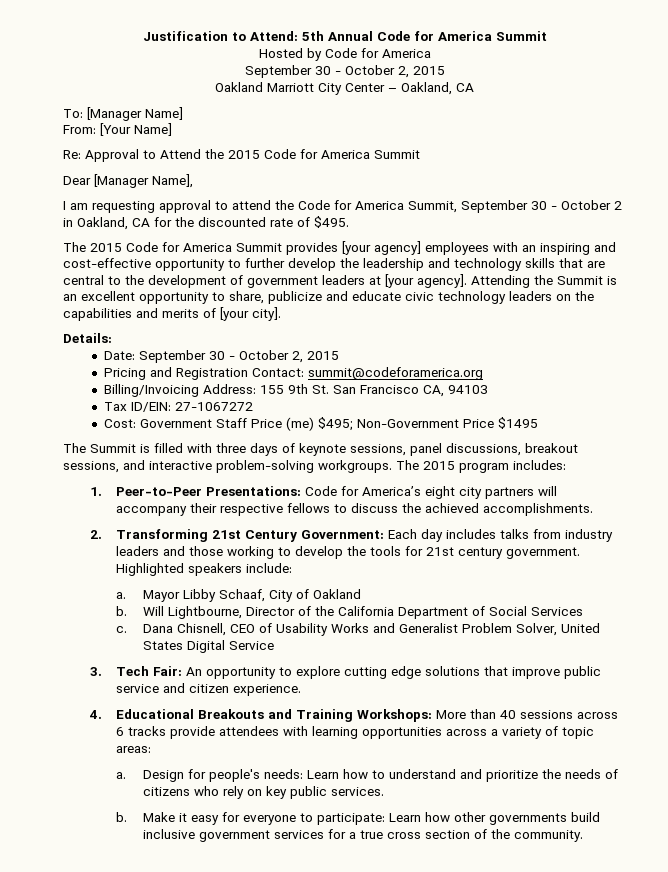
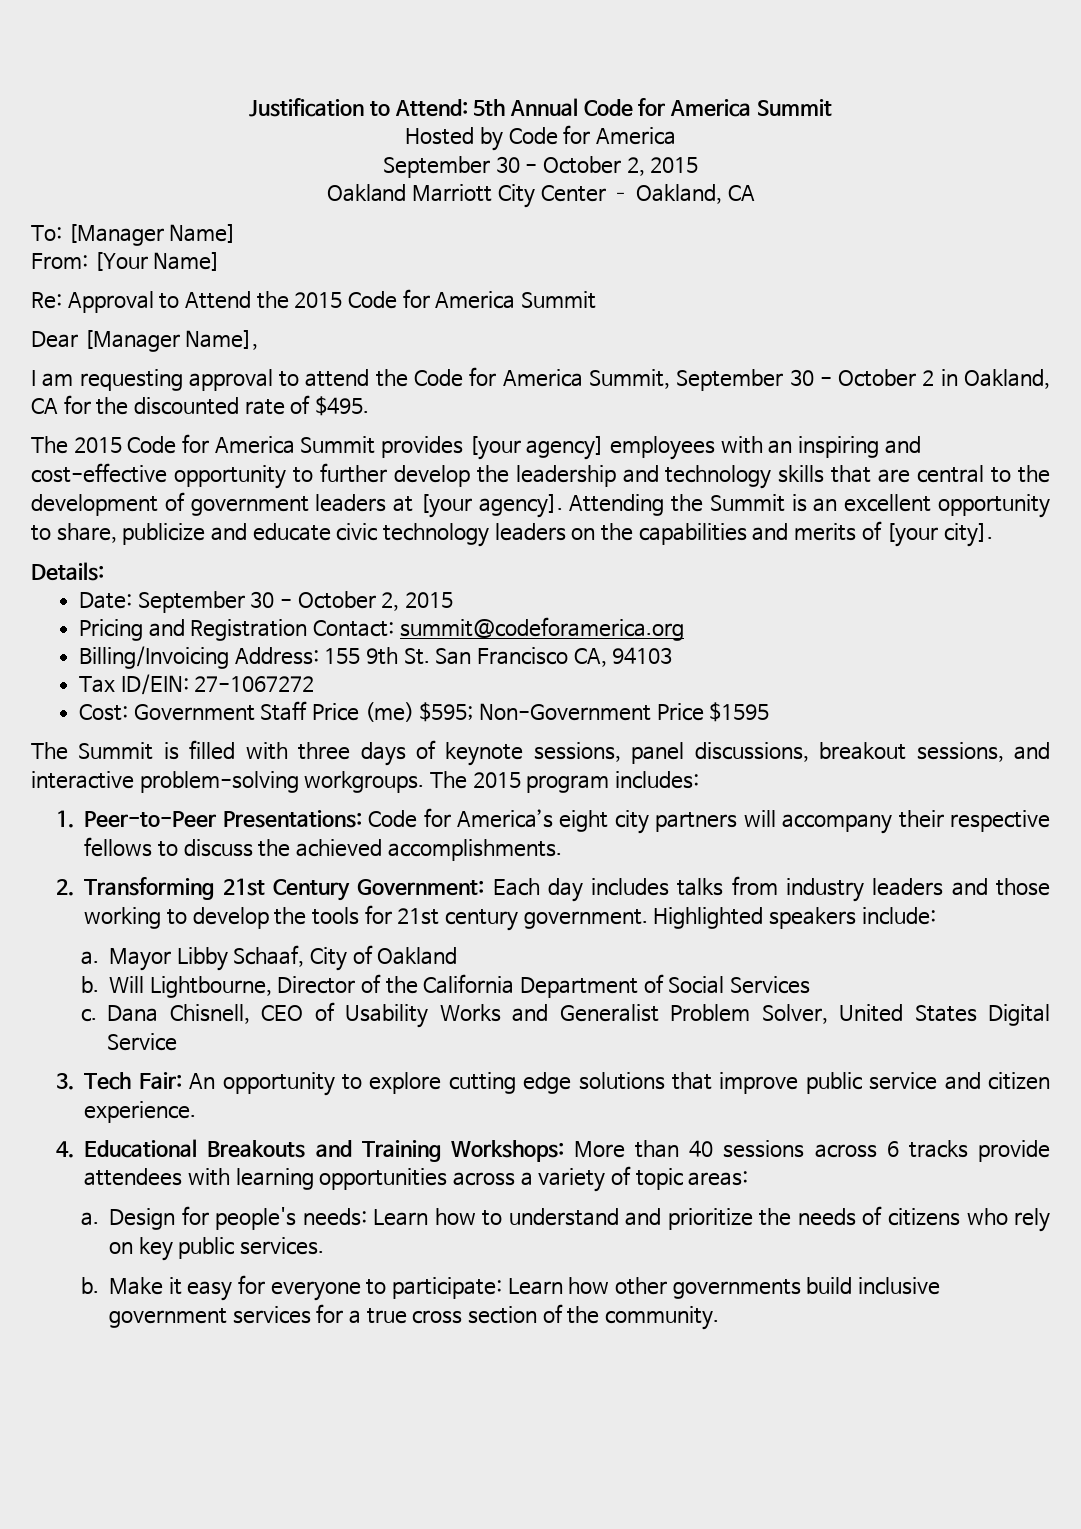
- Cost: Government Staff Price (me) $495; Non-Government Price $1495
+ Cost: Government Staff Price (me) $595; Non-Government Price $1595

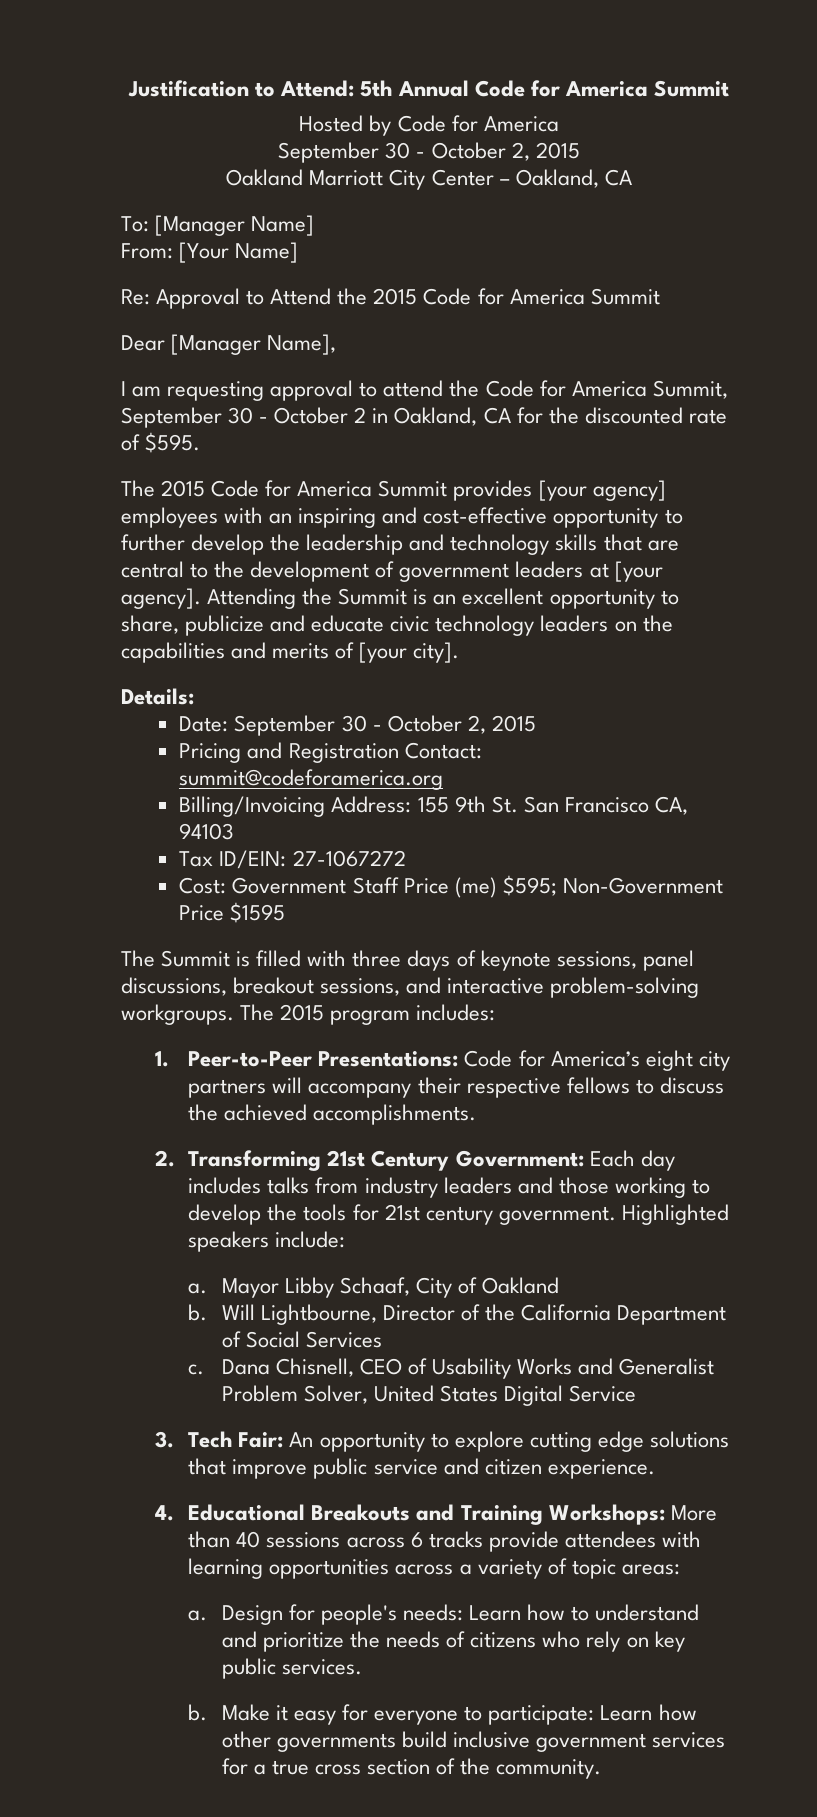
- I am requesting approval to attend the Code for America Summit, September 30 - October 2 in Oakland, CA for the discounted rate of $495.
+ I am requesting approval to attend the Code for America Summit, September 30 - October 2 in Oakland, CA for the discounted rate of $595.

